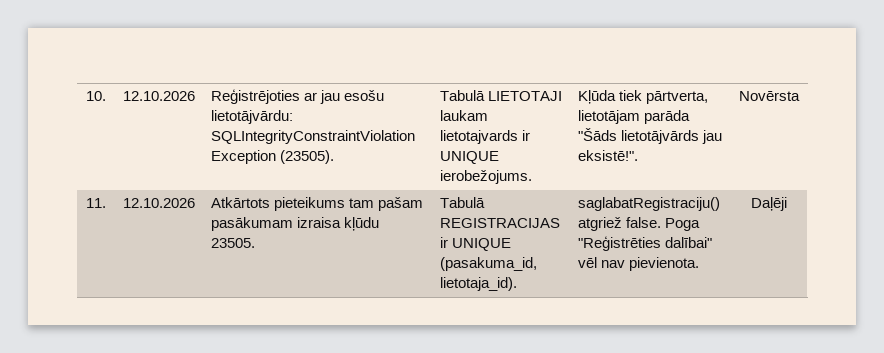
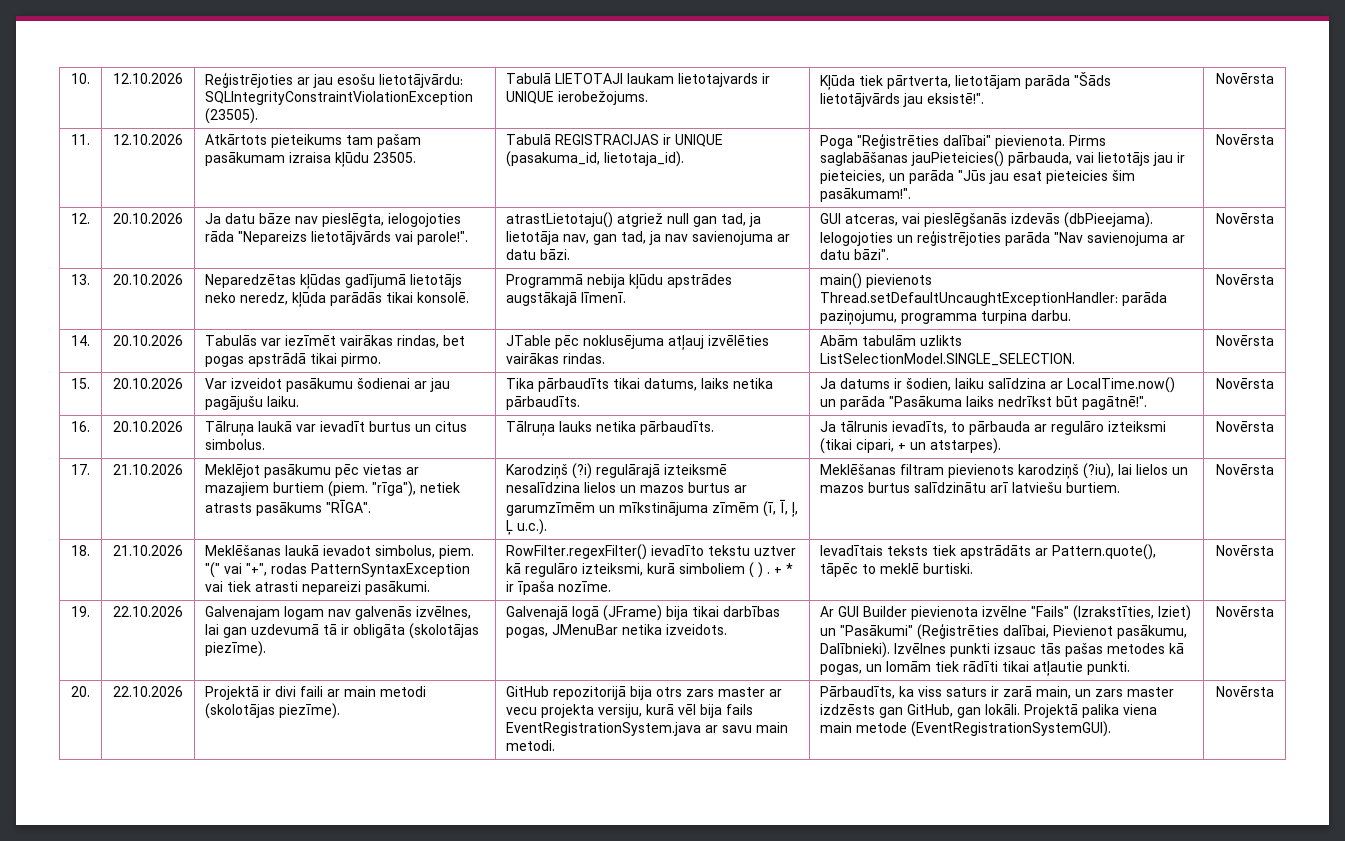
- 11. | 12.10.2026 | Atkārtots pieteikums tam pašam pasākumam izraisa kļūdu 23505. | Tabulā REGISTRACIJAS ir UNIQUE (pasakuma_id, lietotaja_id). | saglabatRegistraciju() atgriež false. Poga "Reģistrēties dalībai" vēl nav pievienota. | Daļēji
+ 11. | 12.10.2026 | Atkārtots pieteikums tam pašam pasākumam izraisa kļūdu 23505. | Tabulā REGISTRACIJAS ir UNIQUE (pasakuma_id, lietotaja_id). | Poga "Reģistrēties dalībai" pievienota. Pirms saglabāšanas jauPieteicies() pārbauda, vai lietotājs jau ir pieteicies, un parāda "Jūs jau esat pieteicies šim pasākumam!". | Novērsta
+ 12. | 20.10.2026 | Ja datu bāze nav pieslēgta, ielogojoties rāda "Nepareizs lietotājvārds vai parole!". | atrastLietotaju() atgriež null gan tad, ja lietotāja nav, gan tad, ja nav savienojuma ar datu bāzi. | GUI atceras, vai pieslēgšanās izdevās (dbPieejama). Ielogojoties un reģistrējoties parāda "Nav savienojuma ar datu bāzi". | Novērsta
+ 13. | 20.10.2026 | Neparedzētas kļūdas gadījumā lietotājs neko neredz, kļūda parādās tikai konsolē. | Programmā nebija kļūdu apstrādes augstākajā līmenī. | main() pievienots Thread.setDefaultUncaughtExceptionHandler: parāda paziņojumu, programma turpina darbu. | Novērsta
+ 14. | 20.10.2026 | Tabulās var iezīmēt vairākas rindas, bet pogas apstrādā tikai pirmo. | JTable pēc noklusējuma atļauj izvēlēties vairākas rindas. | Abām tabulām uzlikts ListSelectionModel.SINGLE_SELECTION. | Novērsta
+ 15. | 20.10.2026 | Var izveidot pasākumu šodienai ar jau pagājušu laiku. | Tika pārbaudīts tikai datums, laiks netika pārbaudīts. | Ja datums ir šodien, laiku salīdzina ar LocalTime.now() un parāda "Pasākuma laiks nedrīkst būt pagātnē!". | Novērsta
+ 16. | 20.10.2026 | Tālruņa laukā var ievadīt burtus un citus simbolus. | Tālruņa lauks netika pārbaudīts. | Ja tālrunis ievadīts, to pārbauda ar regulāro izteiksmi (tikai cipari, + un atstarpes). | Novērsta
+ 17. | 21.10.2026 | Meklējot pasākumu pēc vietas ar mazajiem burtiem (piem. "rīga"), netiek atrasts pasākums "RĪGA". | Karodziņš (?i) regulārajā izteiksmē nesalīdzina lielos un mazos burtus ar garumzīmēm un mīkstinājuma zīmēm (ī, Ī, ļ, Ļ u.c.). | Meklēšanas filtram pievienots karodziņš (?iu), lai lielos un mazos burtus salīdzinātu arī latviešu burtiem. | Novērsta
+ 18. | 21.10.2026 | Meklēšanas laukā ievadot simbolus, piem. "(" vai "+", rodas PatternSyntaxException vai tiek atrasti nepareizi pasākumi. | RowFilter.regexFilter() ievadīto tekstu uztver kā regulāro izteiksmi, kurā simboliem ( ) . + * ir īpaša nozīme. | Ievadītais teksts tiek apstrādāts ar Pattern.quote(), tāpēc to meklē burtiski. | Novērsta
+ 19. | 22.10.2026 | Galvenajam logam nav galvenās izvēlnes, lai gan uzdevumā tā ir obligāta (skolotājas piezīme). | Galvenajā logā (JFrame) bija tikai darbības pogas, JMenuBar netika izveidots. | Ar GUI Builder pievienota izvēlne "Fails" (Izrakstīties, Iziet) un "Pasākumi" (Reģistrēties dalībai, Pievienot pasākumu, Dalībnieki). Izvēlnes punkti izsauc tās pašas metodes kā pogas, un lomām tiek rādīti tikai atļautie punkti. | Novērsta
+ 20. | 22.10.2026 | Projektā ir divi faili ar main metodi (skolotājas piezīme). | GitHub repozitorijā bija otrs zars master ar vecu projekta versiju, kurā vēl bija fails EventRegistrationSystem.java ar savu main metodi. | Pārbaudīts, ka viss saturs ir zarā main, un zars master izdzēsts gan GitHub, gan lokāli. Projektā palika viena main metode (EventRegistrationSystemGUI). | Novērsta

